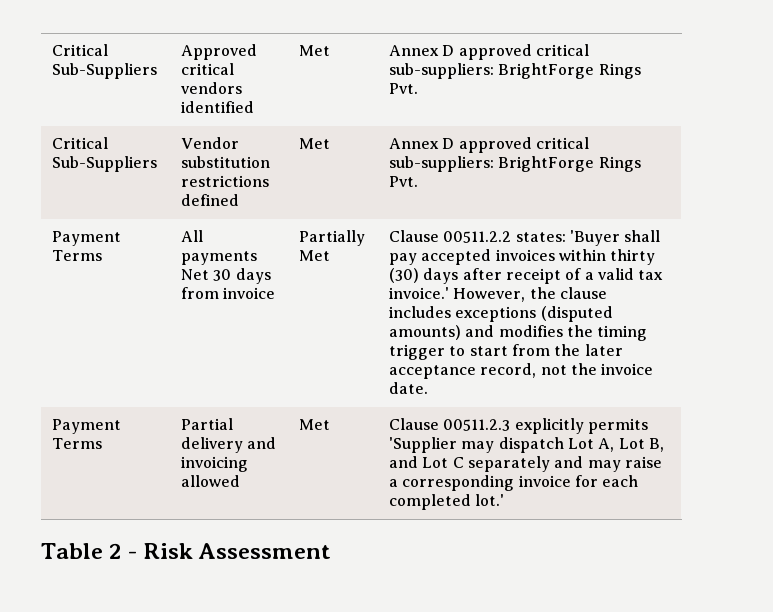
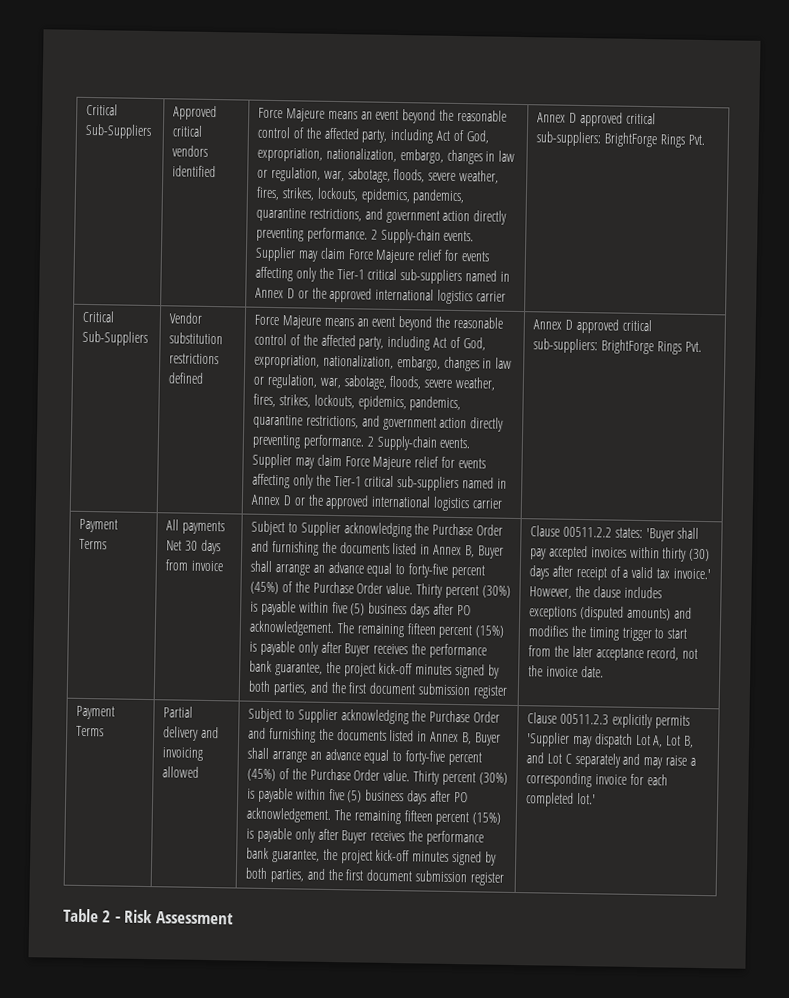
- Approved critical vendors identified | Met
+ Approved critical vendors identified | Force Majeure means an event beyond the reasonable control of the affected party, including Act of God, expropriation, nationalization, embargo, changes in law or regulation, war, sabotage, floods, severe weather, fires, strikes, lockouts, epidemics, pandemics, quarantine restrictions, and government action directly preventing performance. 2 Supply-chain events. Supplier may claim Force Majeure relief for events affecting only the Tier-1 critical sub-suppliers named in Annex D or the approved international logistics carrier
- Vendor substitution restrictions defined | Met
+ Vendor substitution restrictions defined | Force Majeure means an event beyond the reasonable control of the affected party, including Act of God, expropriation, nationalization, embargo, changes in law or regulation, war, sabotage, floods, severe weather, fires, strikes, lockouts, epidemics, pandemics, quarantine restrictions, and government action directly preventing performance. 2 Supply-chain events. Supplier may claim Force Majeure relief for events affecting only the Tier-1 critical sub-suppliers named in Annex D or the approved international logistics carrier
- All payments Net 30 days from invoice | Partially Met
+ All payments Net 30 days from invoice | Subject to Supplier acknowledging the Purchase Order and furnishing the documents listed in Annex B, Buyer shall arrange an advance equal to forty-five percent (45%) of the Purchase Order value. Thirty percent (30%) is payable within five (5) business days after PO acknowledgement. The remaining fifteen percent (15%) is payable only after Buyer receives the performance bank guarantee, the project kick-off minutes signed by both parties, and the first document submission register
- Partial delivery and invoicing allowed | Met
+ Partial delivery and invoicing allowed | Subject to Supplier acknowledging the Purchase Order and furnishing the documents listed in Annex B, Buyer shall arrange an advance equal to forty-five percent (45%) of the Purchase Order value. Thirty percent (30%) is payable within five (5) business days after PO acknowledgement. The remaining fifteen percent (15%) is payable only after Buyer receives the performance bank guarantee, the project kick-off minutes signed by both parties, and the first document submission register

